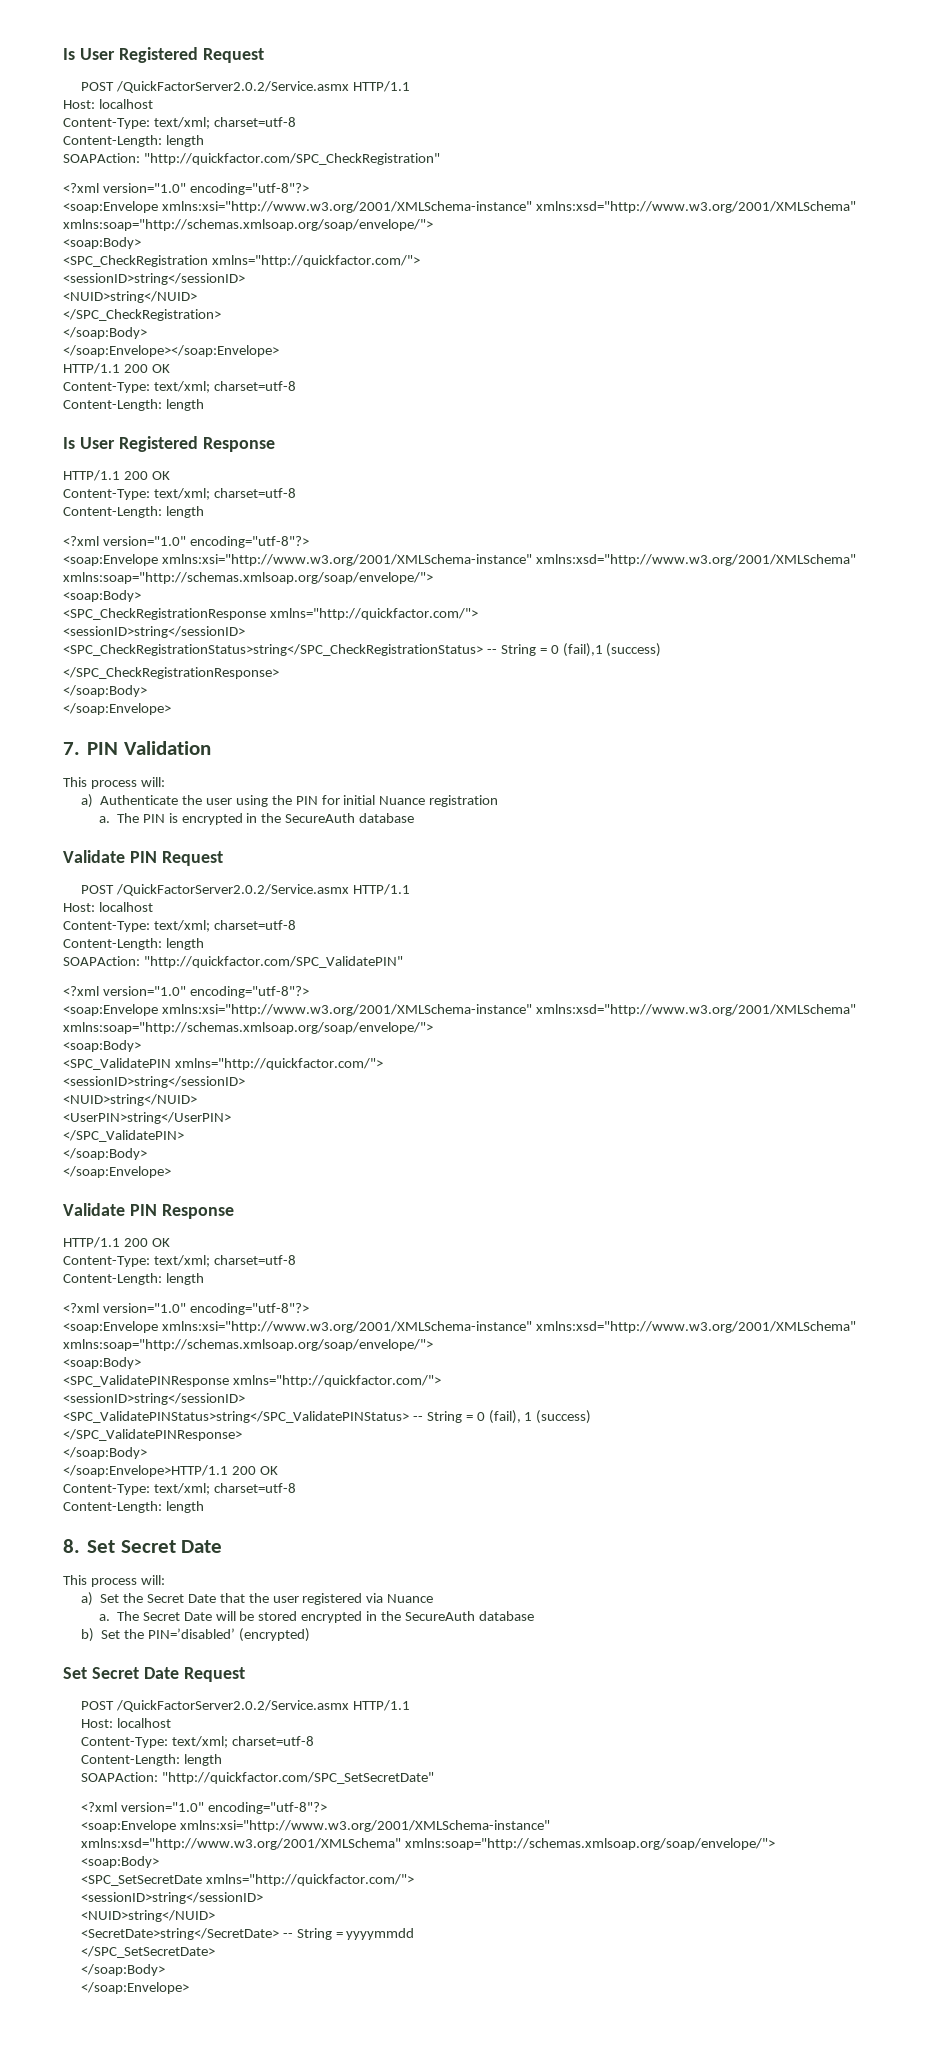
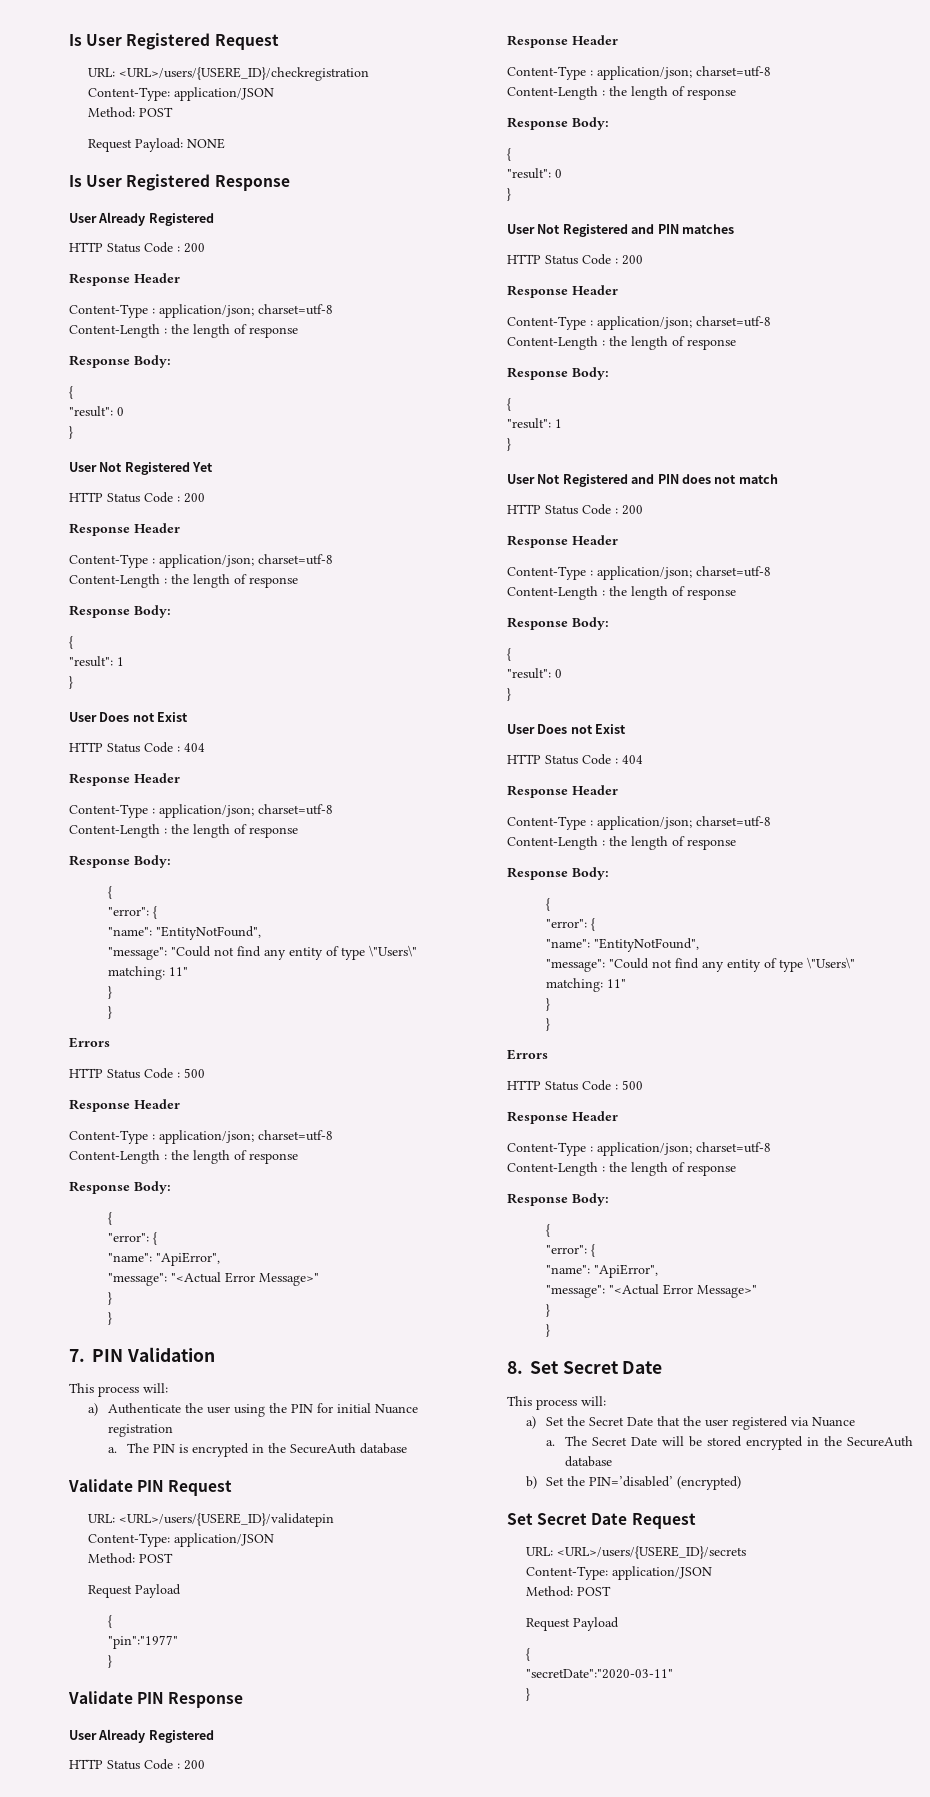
  Is User Registered Request
- POST /QuickFactorServer2.0.2/Service.asmx HTTP/1.1
- Host: localhost
- Content-Type: text/xml; charset=utf-8
- Content-Length: length
- SOAPAction: "http://quickfactor.com/SPC_CheckRegistration"
- <?xml version="1.0" encoding="utf-8"?>
- <soap:Envelope xmlns:xsi="http://www.w3.org/2001/XMLSchema-instance" xmlns:xsd="http://www.w3.org/2001/XMLSchema" xmlns:soap="http://schemas.xmlsoap.org/soap/envelope/">
- <soap:Body>
- <SPC_CheckRegistration xmlns="http://quickfactor.com/">
- <sessionID>string</sessionID>
- <NUID>string</NUID>
- </SPC_CheckRegistration>
- </soap:Body>
- </soap:Envelope></soap:Envelope>
- HTTP/1.1 200 OK
- Content-Type: text/xml; charset=utf-8
- Content-Length: length
+ URL: <URL>/users/{USERE_ID}/checkregistration
+ Content-Type: application/JSON
+ Method: POST
+ Request Payload: NONE
  Is User Registered Response
- HTTP/1.1 200 OK
- Content-Type: text/xml; charset=utf-8
- Content-Length: length
- <?xml version="1.0" encoding="utf-8"?>
- <soap:Envelope xmlns:xsi="http://www.w3.org/2001/XMLSchema-instance" xmlns:xsd="http://www.w3.org/2001/XMLSchema" xmlns:soap="http://schemas.xmlsoap.org/soap/envelope/">
- <soap:Body>
- <SPC_CheckRegistrationResponse xmlns="http://quickfactor.com/">
- <sessionID>string</sessionID>
- <SPC_CheckRegistrationStatus>string</SPC_CheckRegistrationStatus> -- String = 0 (fail),1 (success)
- </SPC_CheckRegistrationResponse>
- </soap:Body>
- </soap:Envelope>
+ User Already Registered
+ HTTP Status Code : 200
+ Response Header
+ Content-Type : application/json; charset=utf-8
+ Content-Length : the length of response
+ Response Body:
+ {
+ "result": 0
+ }
+ User Not Registered Yet
+ HTTP Status Code : 200
+ Response Header
+ Content-Type : application/json; charset=utf-8
+ Content-Length : the length of response
+ Response Body:
+ {
+ "result": 1
+ }
+ User Does not Exist
+ HTTP Status Code : 404
+ Response Header
+ Content-Type : application/json; charset=utf-8
+ Content-Length : the length of response
+ Response Body:
+ {
+ "error": {
+ "name": "EntityNotFound",
+ "message": "Could not find any entity of type \"Users\" matching: 11"
+ }
+ }
+ Errors
+ HTTP Status Code : 500
+ Response Header
+ Content-Type : application/json; charset=utf-8
+ Content-Length : the length of response
+ Response Body:
+ {
+ "error": {
+ "name": "ApiError",
+ "message": "<Actual Error Message>"
+ }
+ }
  Validate PIN Request
- POST /QuickFactorServer2.0.2/Service.asmx HTTP/1.1
- Host: localhost
- Content-Type: text/xml; charset=utf-8
- Content-Length: length
- SOAPAction: "http://quickfactor.com/SPC_ValidatePIN"
- <?xml version="1.0" encoding="utf-8"?>
- <soap:Envelope xmlns:xsi="http://www.w3.org/2001/XMLSchema-instance" xmlns:xsd="http://www.w3.org/2001/XMLSchema" xmlns:soap="http://schemas.xmlsoap.org/soap/envelope/">
- <soap:Body>
- <SPC_ValidatePIN xmlns="http://quickfactor.com/">
- <sessionID>string</sessionID>
- <NUID>string</NUID>
- <UserPIN>string</UserPIN>
- </SPC_ValidatePIN>
- </soap:Body>
- </soap:Envelope>
+ URL: <URL>/users/{USERE_ID}/validatepin
+ Content-Type: application/JSON
+ Method: POST
+ Request Payload
+ {
+ "pin":"1977"
+ }
  Validate PIN Response
- HTTP/1.1 200 OK
- Content-Type: text/xml; charset=utf-8
- Content-Length: length
- <?xml version="1.0" encoding="utf-8"?>
- <soap:Envelope xmlns:xsi="http://www.w3.org/2001/XMLSchema-instance" xmlns:xsd="http://www.w3.org/2001/XMLSchema" xmlns:soap="http://schemas.xmlsoap.org/soap/envelope/">
- <soap:Body>
- <SPC_ValidatePINResponse xmlns="http://quickfactor.com/">
- <sessionID>string</sessionID>
- <SPC_ValidatePINStatus>string</SPC_ValidatePINStatus> -- String = 0 (fail), 1 (success)
- </SPC_ValidatePINResponse>
- </soap:Body>
- </soap:Envelope>HTTP/1.1 200 OK
- Content-Type: text/xml; charset=utf-8
- Content-Length: length
+ User Already Registered
+ HTTP Status Code : 200
+ Response Header
+ Content-Type : application/json; charset=utf-8
+ Content-Length : the length of response
+ Response Body:
+ {
+ "result": 0
+ }
+ User Not Registered and PIN matches
+ HTTP Status Code : 200
+ Response Header
+ Content-Type : application/json; charset=utf-8
+ Content-Length : the length of response
+ Response Body:
+ {
+ "result": 1
+ }
+ User Not Registered and PIN does not match
+ HTTP Status Code : 200
+ Response Header
+ Content-Type : application/json; charset=utf-8
+ Content-Length : the length of response
+ Response Body:
+ {
+ "result": 0
+ }
+ User Does not Exist
+ HTTP Status Code : 404
+ Response Header
+ Content-Type : application/json; charset=utf-8
+ Content-Length : the length of response
+ Response Body:
+ {
+ "error": {
+ "name": "EntityNotFound",
+ "message": "Could not find any entity of type \"Users\" matching: 11"
+ }
+ }
+ Errors
+ HTTP Status Code : 500
+ Response Header
+ Content-Type : application/json; charset=utf-8
+ Content-Length : the length of response
+ Response Body:
+ {
+ "error": {
+ "name": "ApiError",
+ "message": "<Actual Error Message>"
+ }
+ }
  Set Secret Date Request
- POST /QuickFactorServer2.0.2/Service.asmx HTTP/1.1
- Host: localhost
- Content-Type: text/xml; charset=utf-8
- Content-Length: length
- SOAPAction: "http://quickfactor.com/SPC_SetSecretDate"
- <?xml version="1.0" encoding="utf-8"?>
- <soap:Envelope xmlns:xsi="http://www.w3.org/2001/XMLSchema-instance" xmlns:xsd="http://www.w3.org/2001/XMLSchema" xmlns:soap="http://schemas.xmlsoap.org/soap/envelope/">
- <soap:Body>
- <SPC_SetSecretDate xmlns="http://quickfactor.com/">
- <sessionID>string</sessionID>
- <NUID>string</NUID>
- <SecretDate>string</SecretDate> -- String = yyyymmdd
- </SPC_SetSecretDate>
- </soap:Body>
- </soap:Envelope>
+ URL: <URL>/users/{USERE_ID}/secrets
+ Content-Type: application/JSON
+ Method: POST
+ Request Payload
+ {
+ "secretDate":"2020-03-11"
+ }

